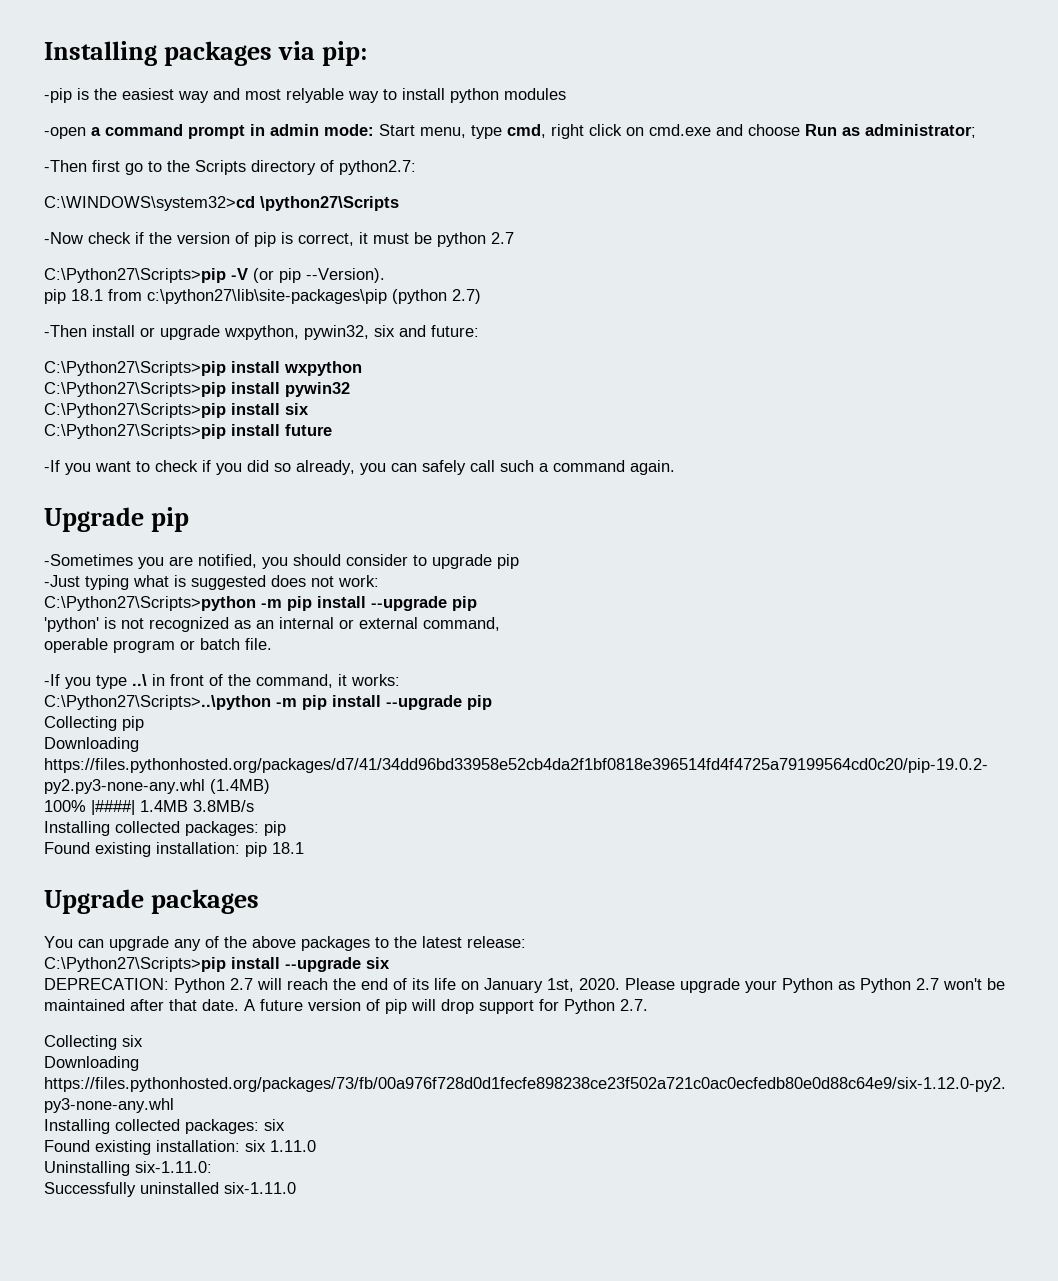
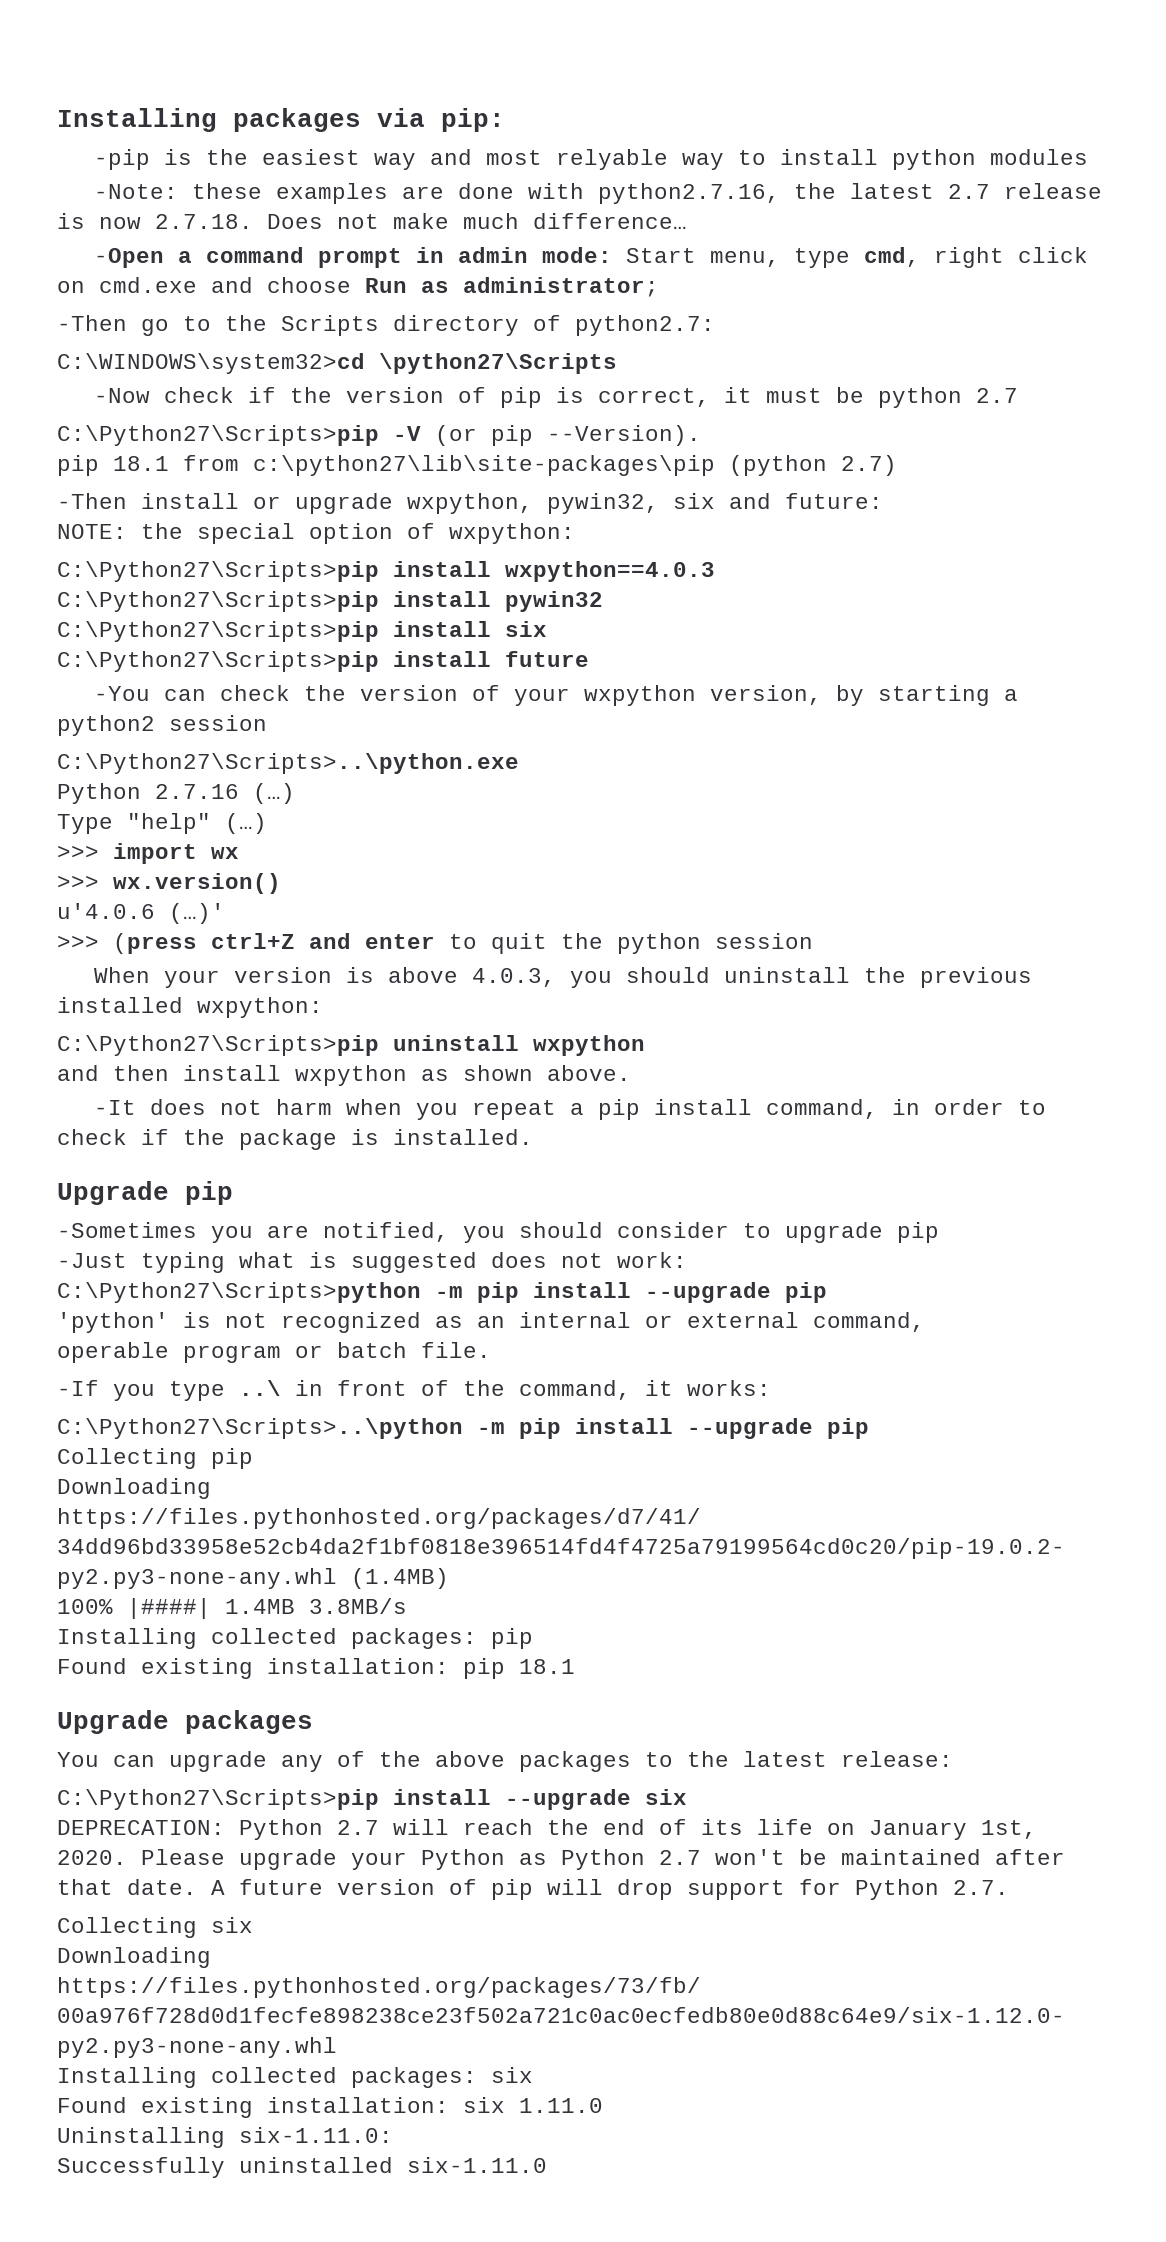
- -open a command prompt in admin mode: Start menu, type cmd, right click on cmd.exe and choose Run as administrator;
+ -Note: these examples are done with python2.7.16, the latest 2.7 release is now 2.7.18. Does not make much difference…
+ -Open a command prompt in admin mode: Start menu, type cmd, right click on cmd.exe and choose Run as administrator;
- -Then first go to the Scripts directory of python2.7:
+ -Then go to the Scripts directory of python2.7:
- C:\Python27\Scripts>pip install wxpython
+ NOTE: the special option of wxpython:
+ C:\Python27\Scripts>pip install wxpython==4.0.3
- -If you want to check if you did so already, you can safely call such a command again.
+ -You can check the version of your wxpython version, by starting a python2 session
+ C:\Python27\Scripts>..\python.exe
+ Python 2.7.16 (…)
+ Type "help" (…)
+ >>> import wx
+ >>> wx.version()
+ u'4.0.6 (…)'
+ >>> (press ctrl+Z and enter to quit the python session
+ When your version is above 4.0.3, you should uninstall the previous installed wxpython:
+ C:\Python27\Scripts>pip uninstall wxpython
+ and then install wxpython as shown above.
+ -It does not harm when you repeat a pip install command, in order to check if the package is installed.

